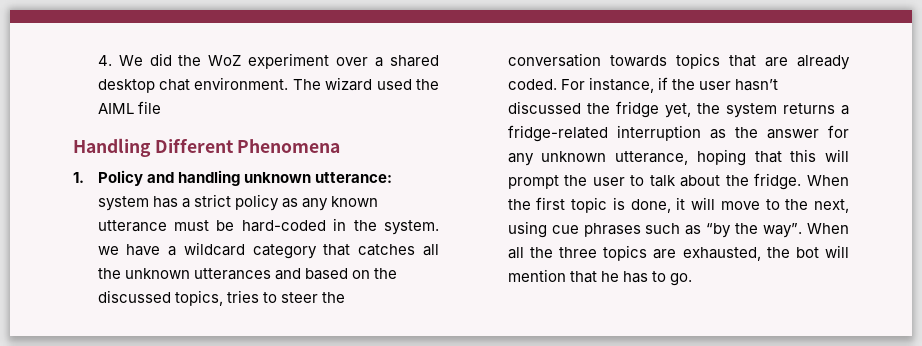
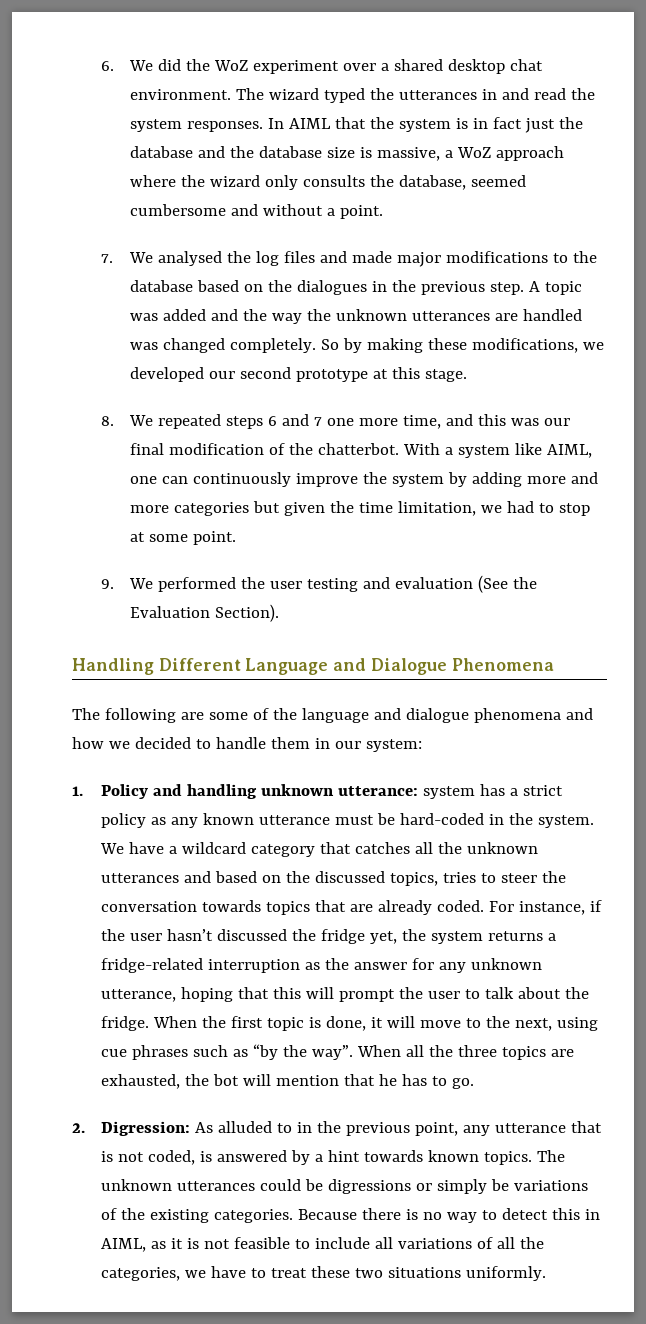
- 4. We did the WoZ experiment over a shared desktop chat environment.
+ 6. We did the WoZ experiment over a shared desktop chat environment.
- The wizard used the AIML file
- Handling Different Phenomena
+ The wizard typed the utterances in and read the system responses. In AIML that the system is in fact just the database and the database size is massive, a WoZ approach where the wizard only consults the database, seemed cumbersome and without a point.
+ 7. We analysed the log files and made major modifications to the database based on the dialogues in the previous step. A topic was added and the way the unknown utterances are handled was changed completely. So by making these modifications, we developed our second prototype at this stage.
+ 8. We repeated steps 6 and 7 one more time, and this was our final modification of the chatterbot. With a system like AIML, one can continuously improve the system by adding more and more categories but given the time limitation, we had to stop at some point.
+ 9. We performed the user testing and evaluation (See the Evaluation Section).
+ Handling Different Language and Dialogue Phenomena
+ The following are some of the language and dialogue phenomena and how we decided to handle them in our system:
- 1. Policy and handling unknown utterance: system has a strict policy as any known utterance must be hard-coded in the system. we have a wildcard category that catches all the unknown utterances and based on the discussed topics, tries to steer the conversation towards topics that are already coded.
+ 1. Policy and handling unknown utterance: system has a strict policy as any known utterance must be hard-coded in the system. We have a wildcard category that catches all the unknown utterances and based on the discussed topics, tries to steer the conversation towards topics that are already coded.
+ 2. Digression: As alluded to in the previous point, any utterance that is not coded, is answered by a hint towards known topics. The unknown utterances could be digressions or simply be variations of the existing categories. Because there is no way to detect this in AIML, as it is not feasible to include all variations of all the categories, we have to treat these two situations uniformly.

